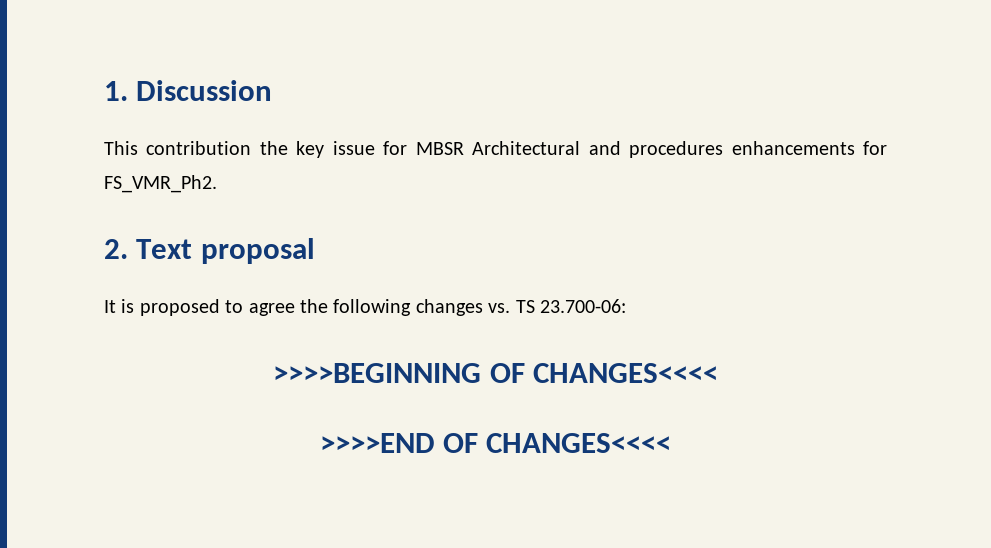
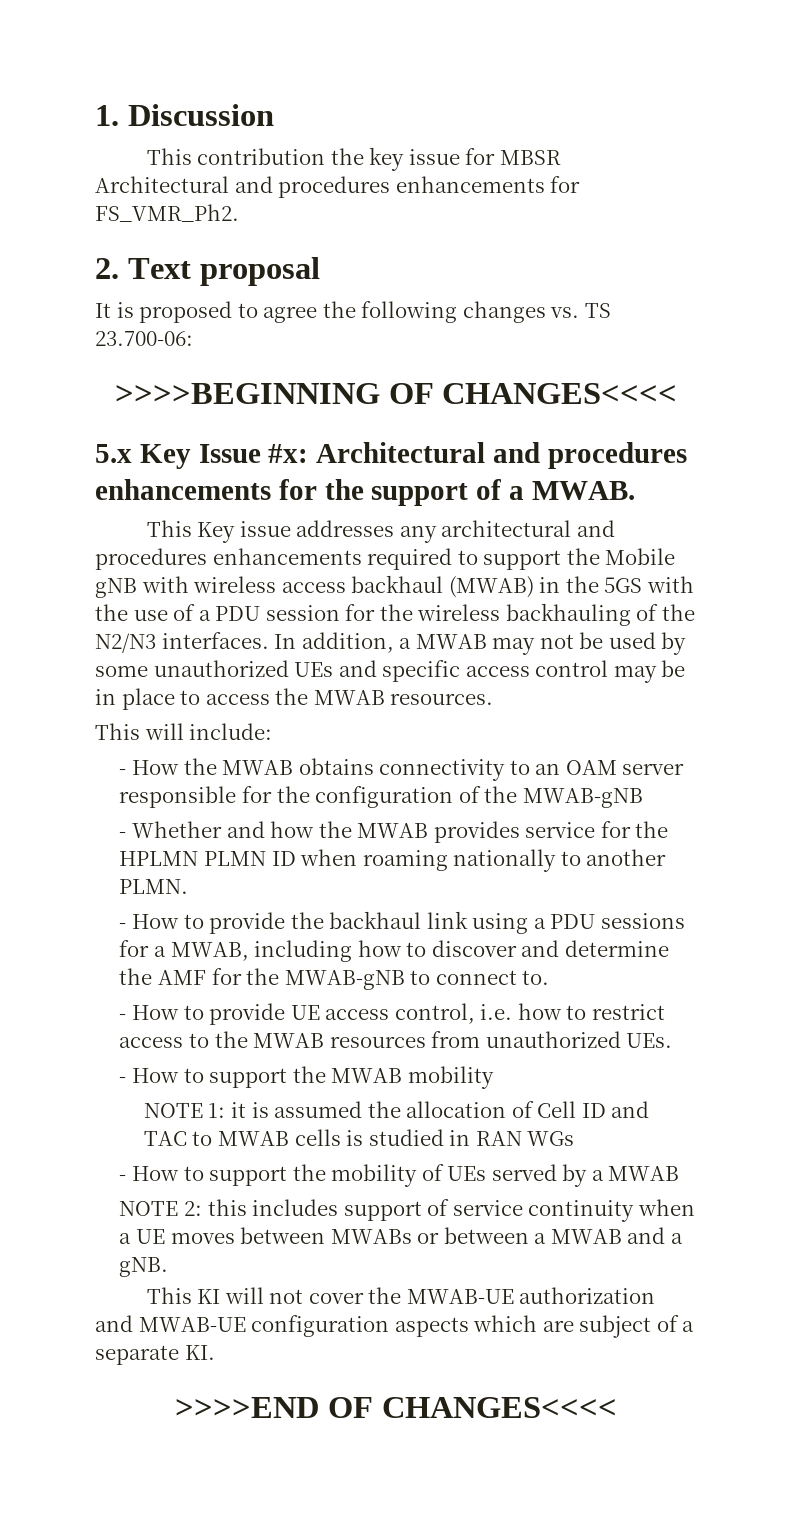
+ 5.x Key Issue #x: Architectural and procedures enhancements for the support of a MWAB.
+ This Key issue addresses any architectural and procedures enhancements required to support the Mobile gNB with wireless access backhaul (MWAB) in the 5GS with the use of a PDU session for the wireless backhauling of the N2/N3 interfaces. In addition, a MWAB may not be used by some unauthorized UEs and specific access control may be in place to access the MWAB resources.
+ This will include:
+ - How the MWAB obtains connectivity to an OAM server responsible for the configuration of the MWAB-gNB
+ - Whether and how the MWAB provides service for the HPLMN PLMN ID when roaming nationally to another PLMN.
+ - How to provide the backhaul link using a PDU sessions for a MWAB, including how to discover and determine the AMF for the MWAB-gNB to connect to.
+ - How to provide UE access control, i.e. how to restrict access to the MWAB resources from unauthorized UEs.
+ - How to support the MWAB mobility
+ NOTE 1: it is assumed the allocation of Cell ID and TAC to MWAB cells is studied in RAN WGs
+ - How to support the mobility of UEs served by a MWAB
+ NOTE 2: this includes support of service continuity when a UE moves between MWABs or between a MWAB and a gNB.
+ This KI will not cover the MWAB-UE authorization and MWAB-UE configuration aspects which are subject of a separate KI.

